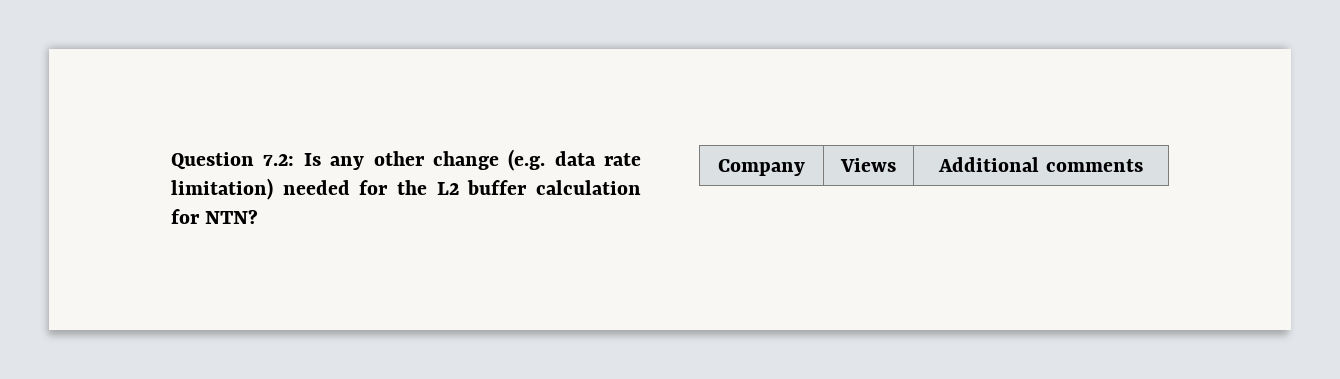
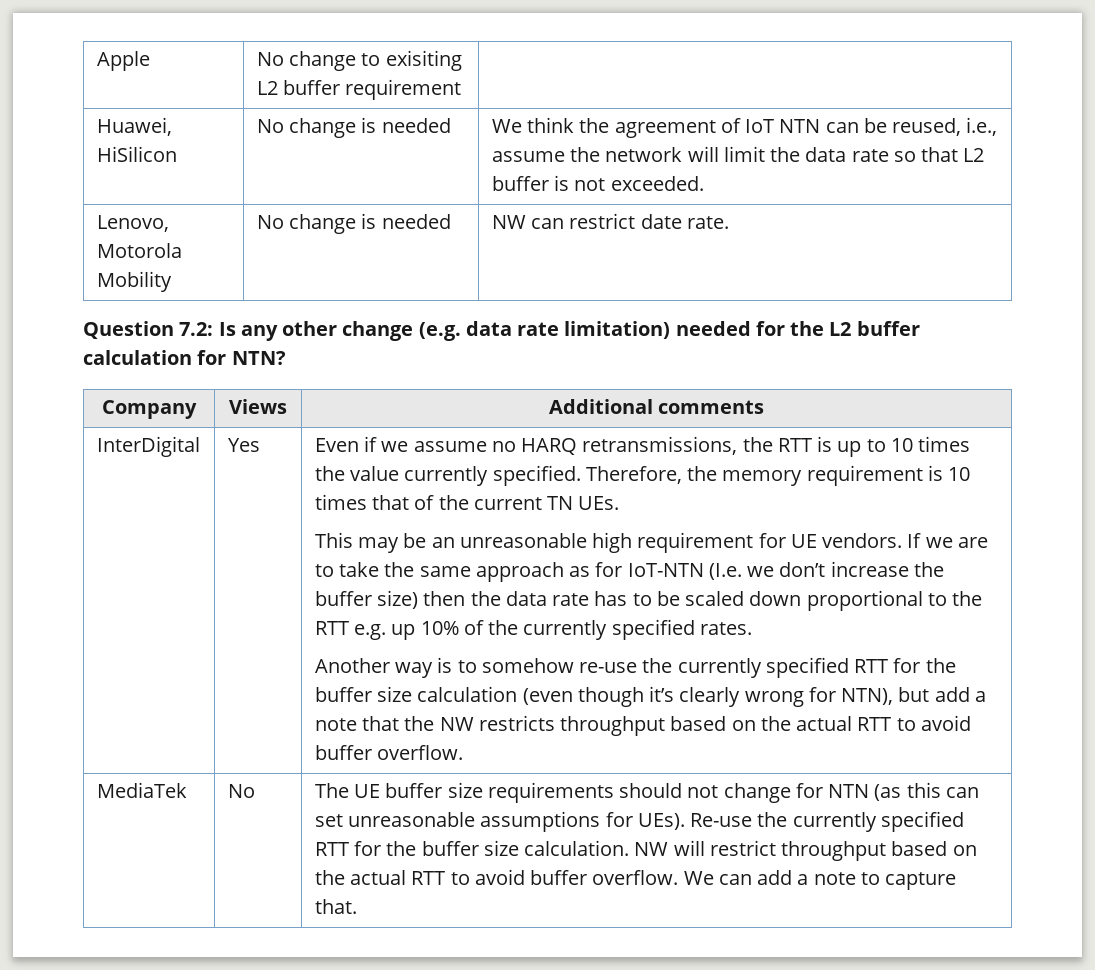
+ Apple | No change to exisiting L2 buffer requirement |
+ Huawei, HiSilicon | No change is needed | We think the agreement of IoT NTN can be reused, i.e., assume the network will limit the data rate so that L2 buffer is not exceeded.
+ Lenovo, Motorola Mobility | No change is needed | NW can restrict date rate.
+ InterDigital | Yes | Even if we assume no HARQ retransmissions, the RTT is up to 10 times the value currently specified. Therefore, the memory requirement is 10 times that of the current TN UEs.
+ This may be an unreasonable high requirement for UE vendors. If we are to take the same approach as for IoT-NTN (I.e. we don’t increase the buffer size) then the data rate has to be scaled down proportional to the RTT e.g. up 10% of the currently specified rates.
+ Another way is to somehow re-use the currently specified RTT for the buffer size calculation (even though it’s clearly wrong for NTN), but add a note that the NW restricts throughput based on the actual RTT to avoid buffer overflow.
+ MediaTek | No | The UE buffer size requirements should not change for NTN (as this can set unreasonable assumptions for UEs). Re-use the currently specified RTT for the buffer size calculation. NW will restrict throughput based on the actual RTT to avoid buffer overflow. We can add a note to capture that.

